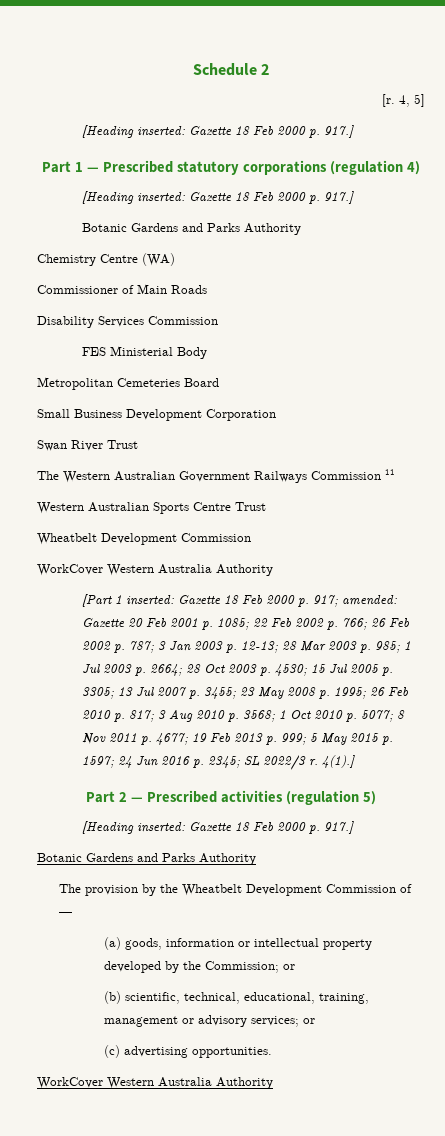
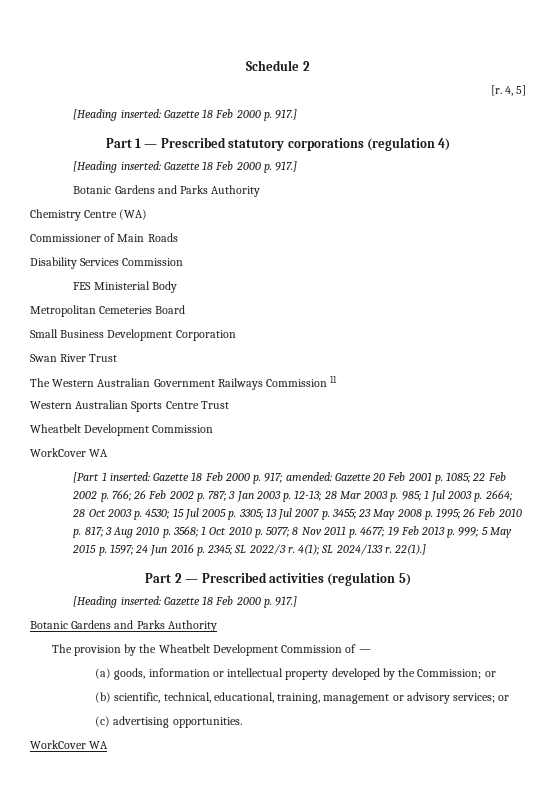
  Western Australian Sports Centre Trust
  Wheatbelt Development Commission
- WorkCover Western Australia Authority
+ WorkCover WA
- 4(1).]
+ 4(1); SL 2024/133 r. 22(1).]
  (c) advertising opportunities.
- WorkCover Western Australia Authority
+ WorkCover WA

